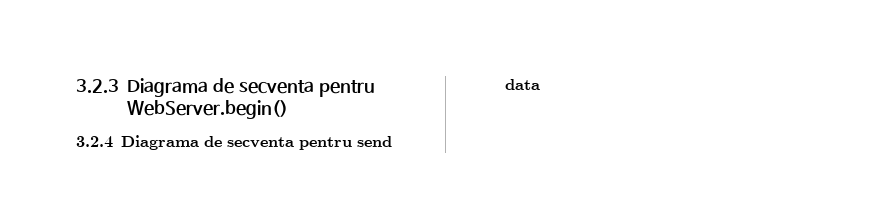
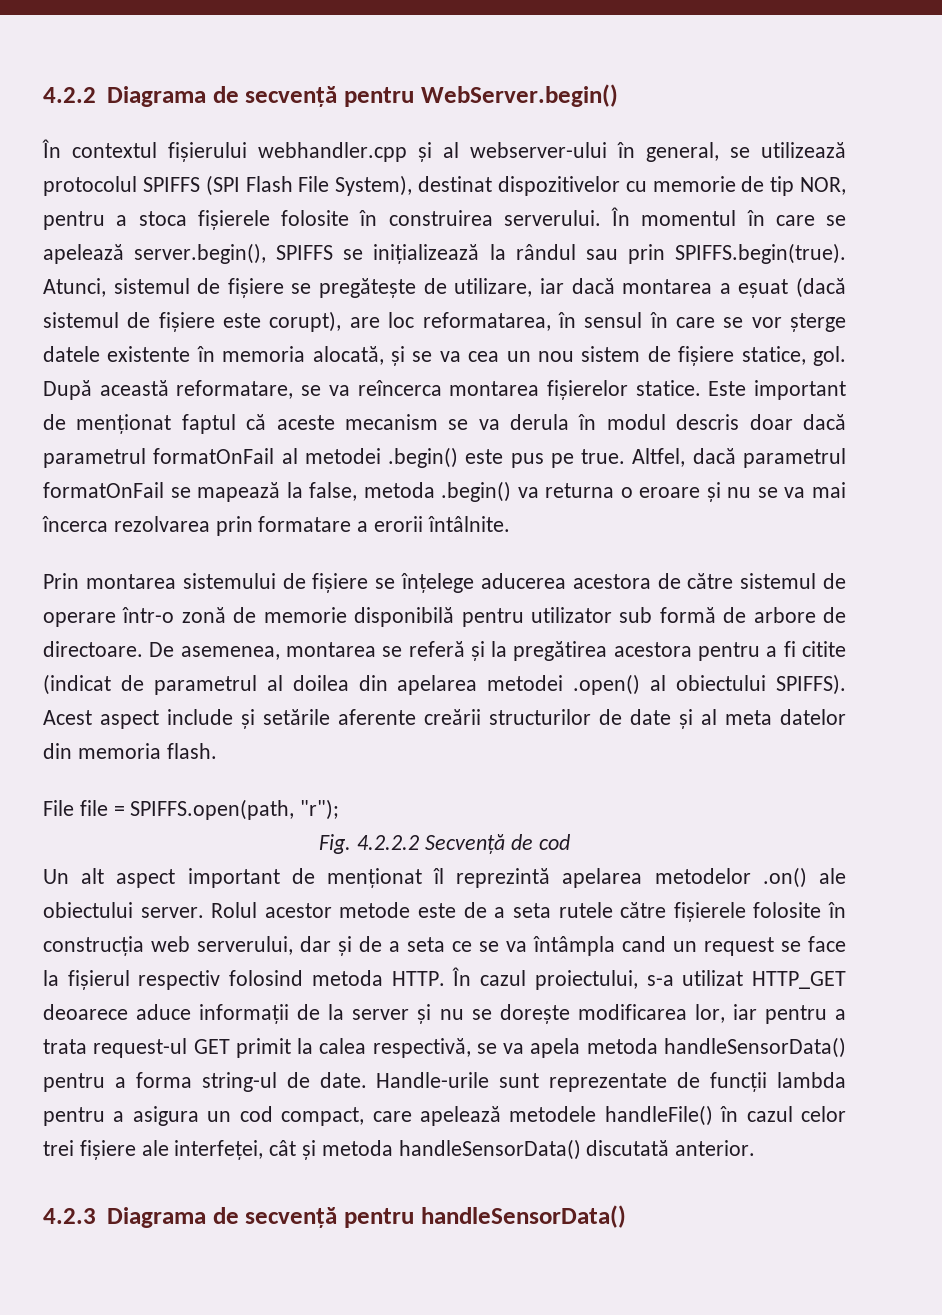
- 3.2.3 Diagrama de secventa pentru WebServer.begin()
+ 4.2.2 Diagrama de secvență pentru WebServer.begin()
- 3.2.4 Diagrama de secventa pentru send data
+ În contextul fișierului webhandler.cpp și al webserver-ului în general, se utilizează protocolul SPIFFS (SPI Flash File System), destinat dispozitivelor cu memorie de tip NOR, pentru a stoca fișierele folosite în construirea serverului. În momentul în care se apelează server.begin(), SPIFFS se inițializează la rândul sau prin SPIFFS.begin(true). Atunci, sistemul de fișiere se pregătește de utilizare, iar dacă montarea a eșuat (dacă sistemul de fișiere este corupt), are loc reformatarea, în sensul în care se vor șterge datele existente în memoria alocată, și se va cea un nou sistem de fișiere statice, gol. După această reformatare, se va reîncerca montarea fișierelor statice. Este important de menționat faptul că aceste mecanism se va derula în modul descris doar dacă parametrul formatOnFail al metodei .begin() este pus pe true. Altfel, dacă parametrul formatOnFail se mapează la false, metoda .begin() va returna o eroare și nu se va mai încerca rezolvarea prin formatare a erorii întâlnite.
+ Prin montarea sistemului de fișiere se înțelege aducerea acestora de către sistemul de operare într-o zonă de memorie disponibilă pentru utilizator sub formă de arbore de directoare. De asemenea, montarea se referă și la pregătirea acestora pentru a fi citite (indicat de parametrul al doilea din apelarea metodei .open() al obiectului SPIFFS). Acest aspect include și setările aferente creării structurilor de date și al meta datelor din memoria flash.
+ File file = SPIFFS.open(path, "r");
+ Fig. 4.2.2.2 Secvență de cod
+ Un alt aspect important de menționat îl reprezintă apelarea metodelor .on() ale obiectului server. Rolul acestor metode este de a seta rutele către fișierele folosite în construcția web serverului, dar și de a seta ce se va întâmpla cand un request se face la fișierul respectiv folosind metoda HTTP. În cazul proiectului, s-a utilizat HTTP_GET deoarece aduce informații de la server și nu se dorește modificarea lor, iar pentru a trata request-ul GET primit la calea respectivă, se va apela metoda handleSensorData() pentru a forma string-ul de date. Handle-urile sunt reprezentate de funcții lambda pentru a asigura un cod compact, care apelează metodele handleFile() în cazul celor trei fișiere ale interfeței, cât și metoda handleSensorData() discutată anterior.
+ 4.2.3 Diagrama de secvență pentru handleSensorData()

